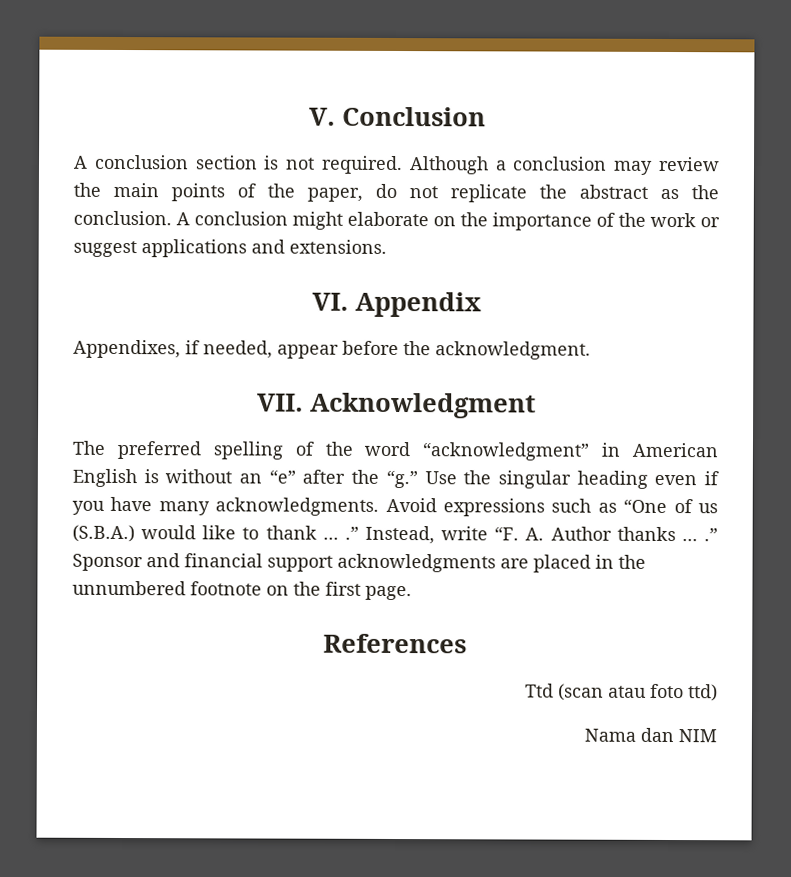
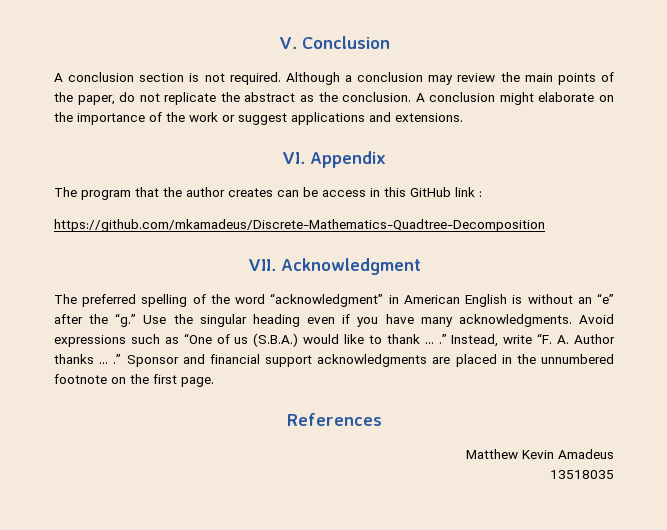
- Appendixes, if needed, appear before the acknowledgment.
+ The program that the author creates can be access in this GitHub link :
+ https://github.com/mkamadeus/Discrete-Mathematics-Quadtree-Decomposition
- Ttd (scan atau foto ttd)
- Nama dan NIM
+ Matthew Kevin Amadeus
+ 13518035

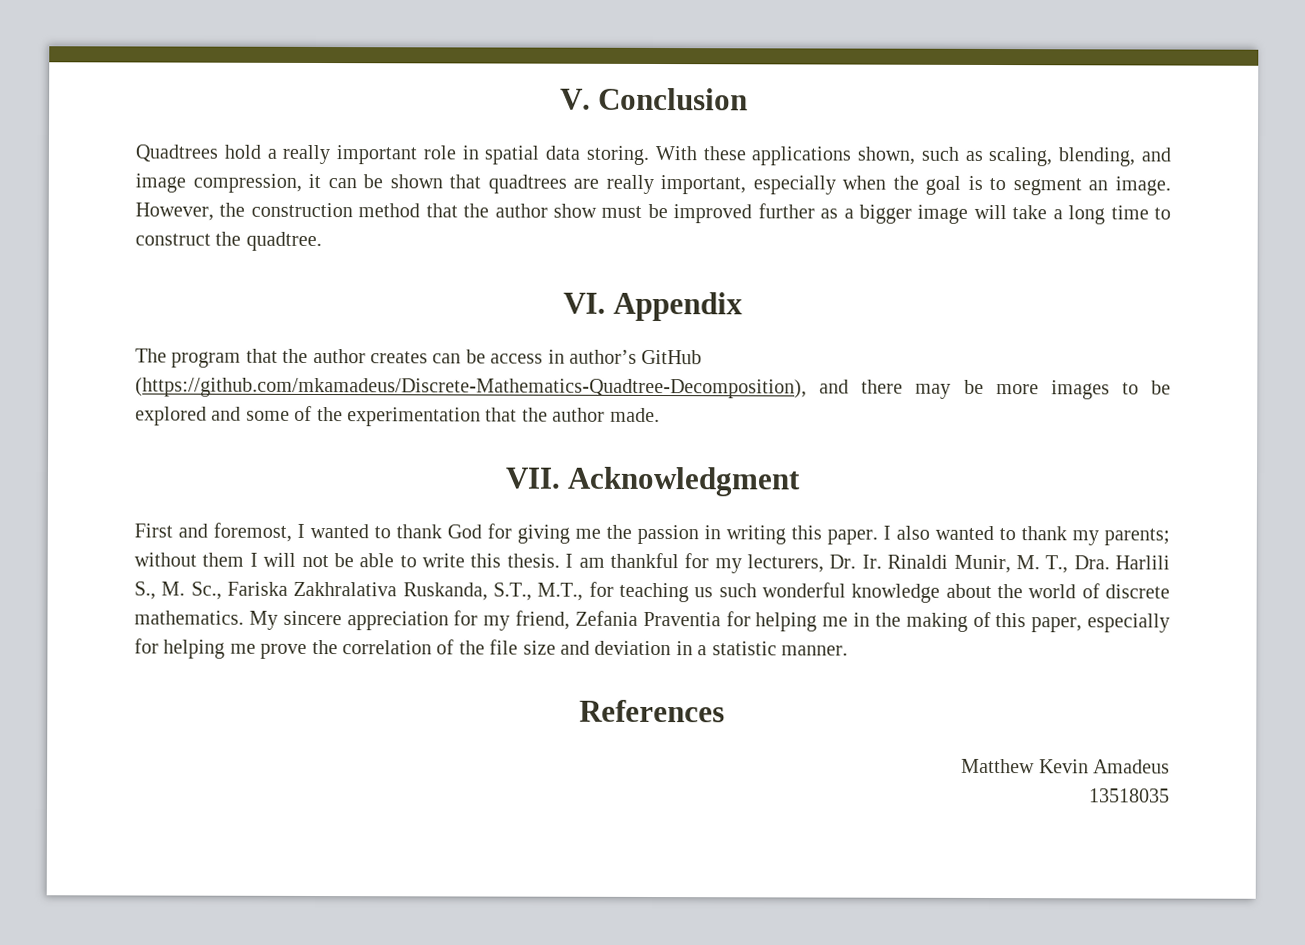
- A conclusion section is not required. Although a conclusion may review the main points of the paper, do not replicate the abstract as the conclusion. A conclusion might elaborate on the importance of the work or suggest applications and extensions.
+ Quadtrees hold a really important role in spatial data storing. With these applications shown, such as scaling, blending, and image compression, it can be shown that quadtrees are really important, especially when the goal is to segment an image. However, the construction method that the author show must be improved further as a bigger image will take a long time to construct the quadtree.
- The program that the author creates can be access in this GitHub link :
- https://github.com/mkamadeus/Discrete-Mathematics-Quadtree-Decomposition
+ The program that the author creates can be access in author’s GitHub (https://github.com/mkamadeus/Discrete-Mathematics-Quadtree-Decomposition), and there may be more images to be explored and some of the experimentation that the author made.
  VII. Acknowledgment
- The preferred spelling of the word “acknowledgment” in American English is without an “e” after the “g.” Use the singular heading even if you have many acknowledgments. Avoid expressions such as “One of us (S.B.A.) would like to thank ... .” Instead, write “F. A. Author thanks ... .” Sponsor and financial support acknowledgments are placed in the unnumbered footnote on the first page.
+ First and foremost, I wanted to thank God for giving me the passion in writing this paper. I also wanted to thank my parents; without them I will not be able to write this thesis. I am thankful for my lecturers, Dr. Ir. Rinaldi Munir, M. T., Dra. Harlili S., M. Sc., Fariska Zakhralativa Ruskanda, S.T., M.T., for teaching us such wonderful knowledge about the world of discrete mathematics. My sincere appreciation for my friend, Zefania Praventia for helping me in the making of this paper, especially for helping me prove the correlation of the file size and deviation in a statistic manner.

